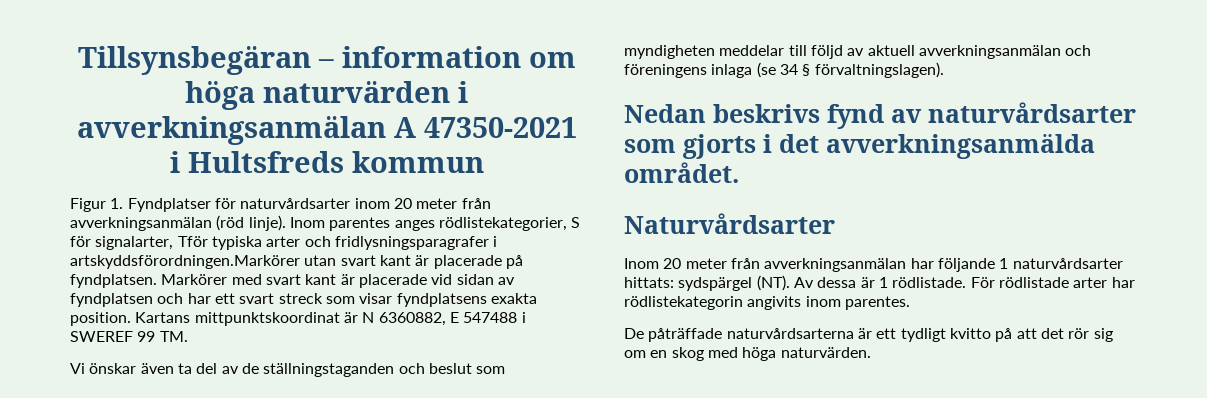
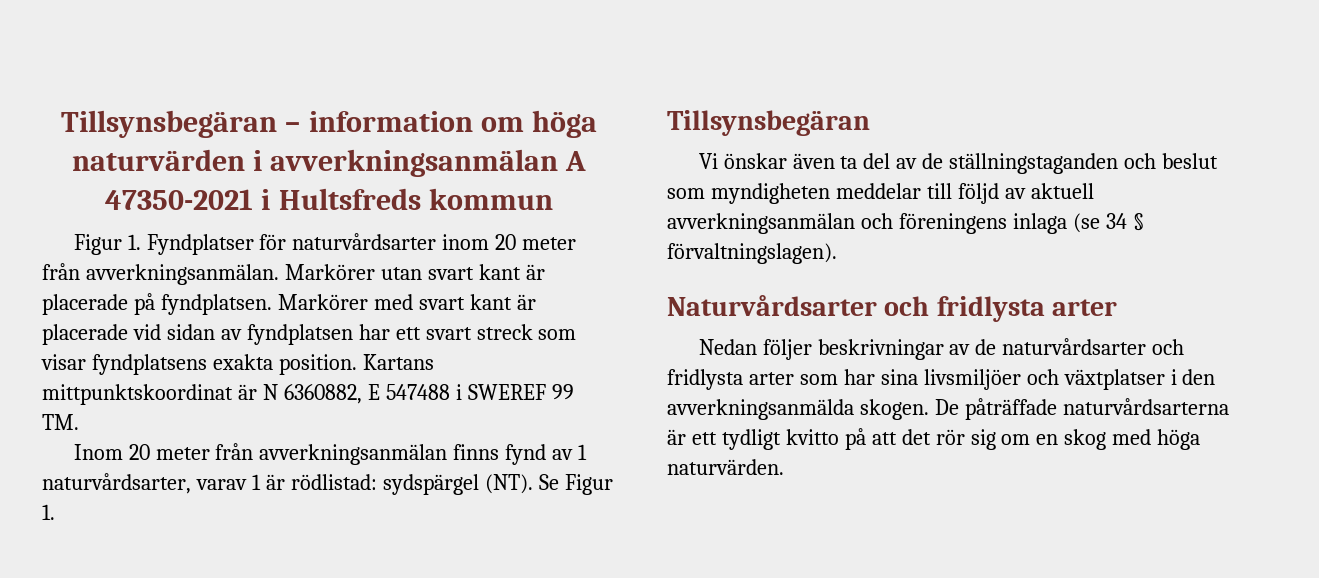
- Figur 1. Fyndplatser för naturvårdsarter inom 20 meter från avverkningsanmälan (röd linje). Inom parentes anges rödlistekategorier, S för signalarter, Tför typiska arter och fridlysningsparagrafer i artskyddsförordningen.Markörer utan svart kant är placerade på fyndplatsen.
+ Figur 1. Fyndplatser för naturvårdsarter inom 20 meter från avverkningsanmälan. Markörer utan svart kant är placerade på fyndplatsen.
- Markörer med svart kant är placerade vid sidan av fyndplatsen och har ett svart streck som visar fyndplatsens exakta position.
+ Markörer med svart kant är placerade vid sidan av fyndplatsen har ett svart streck som visar fyndplatsens exakta position.
+ Inom 20 meter från avverkningsanmälan finns fynd av 1 naturvårdsarter, varav 1 är rödlistad: sydspärgel (NT). Se Figur 1.
+ Tillsynsbegäran
- Nedan beskrivs fynd av naturvårdsarter som gjorts i det avverkningsanmälda området.
- Naturvårdsarter
- Inom 20 meter från avverkningsanmälan har följande 1 naturvårdsarter hittats: sydspärgel (NT). Av dessa är 1 rödlistade. För rödlistade arter har rödlistekategorin angivits inom parentes.
- De påträffade naturvårdsarterna är ett tydligt kvitto på att det rör sig om en skog med höga naturvärden.
+ Naturvårdsarter och fridlysta arter
+ Nedan följer beskrivningar av de naturvårdsarter och fridlysta arter som har sina livsmiljöer och växtplatser i den avverkningsanmälda skogen. De påträffade naturvårdsarterna är ett tydligt kvitto på att det rör sig om en skog med höga naturvärden.

